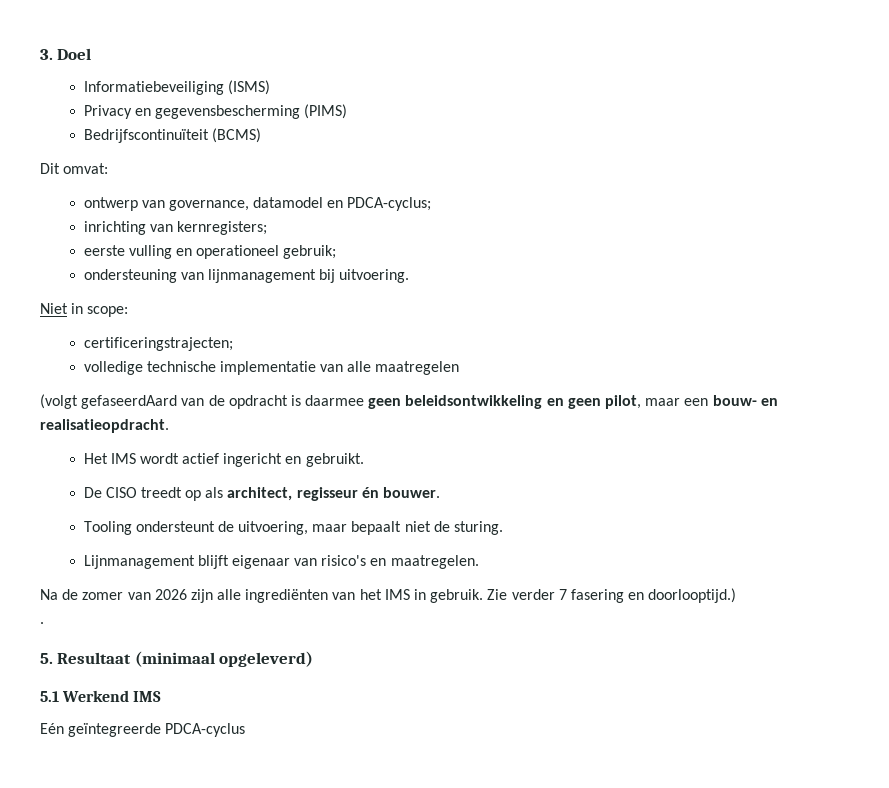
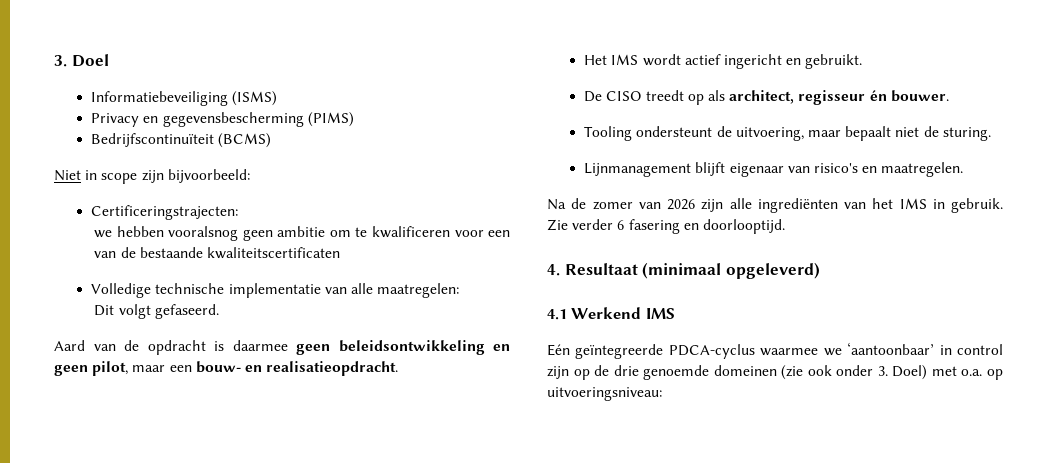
- Dit omvat:
- ontwerp van governance, datamodel en PDCA-cyclus;
- inrichting van kernregisters;
- eerste vulling en operationeel gebruik;
- ondersteuning van lijnmanagement bij uitvoering.
- Niet in scope:
- certificeringstrajecten;
- volledige technische implementatie van alle maatregelen
- (volgt gefaseerdAard van de opdracht is daarmee geen beleidsontwikkeling en geen pilot, maar een bouw- en realisatieopdracht.
+ Niet in scope zijn bijvoorbeeld:
+ Certificeringstrajecten:
+ we hebben vooralsnog geen ambitie om te kwalificeren voor een van de bestaande kwaliteitscertificaten
+ Volledige technische implementatie van alle maatregelen:
+ Dit volgt gefaseerd.
+ Aard van de opdracht is daarmee geen beleidsontwikkeling en geen pilot, maar een bouw- en realisatieopdracht.
- Zie verder 7 fasering en doorlooptijd.)
- .
- 5. Resultaat (minimaal opgeleverd)
+ Zie verder 6 fasering en doorlooptijd.
+ 4. Resultaat (minimaal opgeleverd)
- 5.1 Werkend IMS
+ 4.1 Werkend IMS
- Eén geïntegreerde PDCA-cyclus
+ Eén geïntegreerde PDCA-cyclus waarmee we ‘aantoonbaar’ in control zijn op de drie genoemde domeinen (zie ook onder 3. Doel) met o.a. op uitvoeringsniveau:

